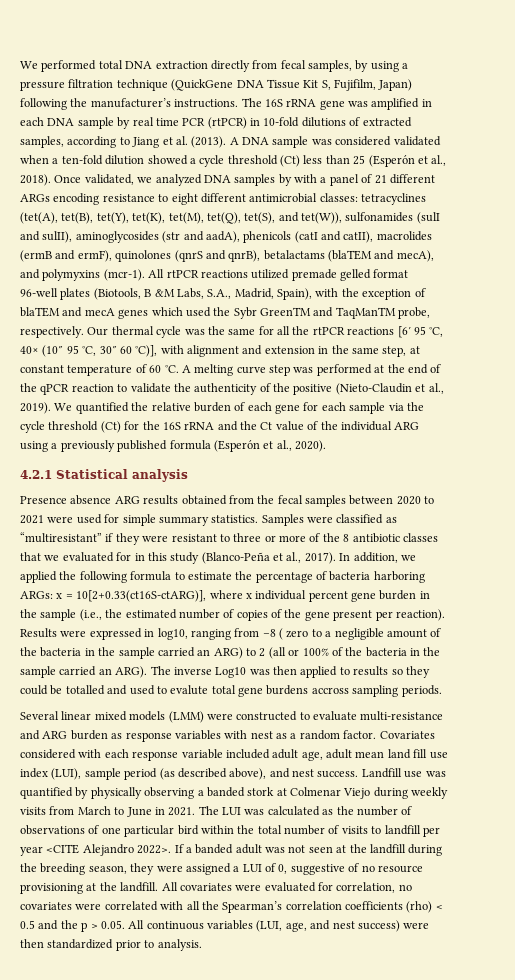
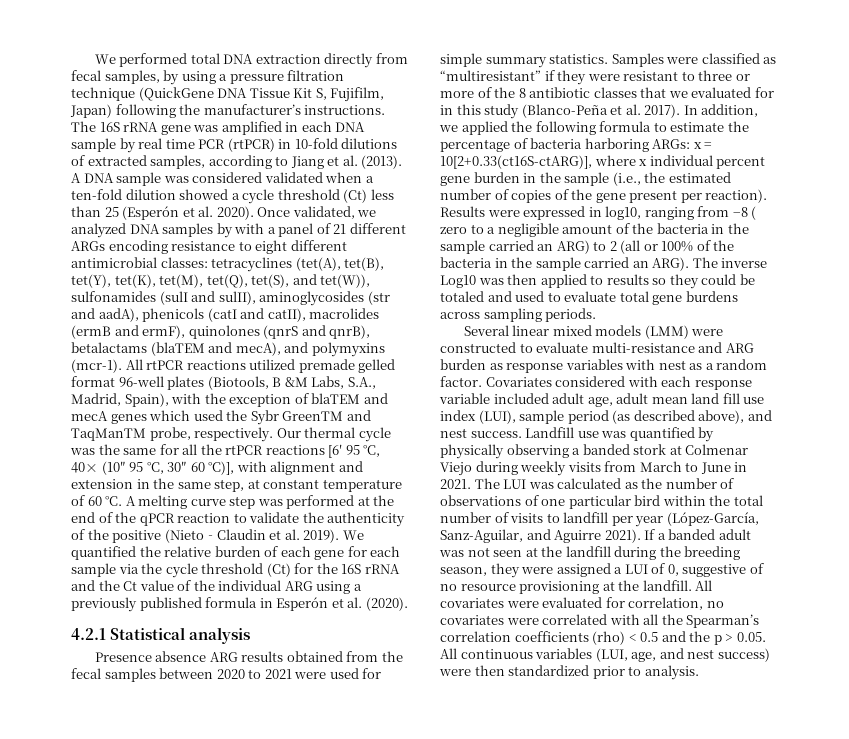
- A DNA sample was considered validated when a ten-fold dilution showed a cycle threshold (Ct) less than 25 (Esperón et al., 2018).
+ A DNA sample was considered validated when a ten-fold dilution showed a cycle threshold (Ct) less than 25 (Esperón et al. 2020).
- A melting curve step was performed at the end of the qPCR reaction to validate the authenticity of the positive (Nieto‐Claudin et al., 2019).
+ A melting curve step was performed at the end of the qPCR reaction to validate the authenticity of the positive (Nieto‐Claudin et al. 2019).
- We quantified the relative burden of each gene for each sample via the cycle threshold (Ct) for the 16S rRNA and the Ct value of the individual ARG using a previously published formula (Esperón et al., 2020).
+ We quantified the relative burden of each gene for each sample via the cycle threshold (Ct) for the 16S rRNA and the Ct value of the individual ARG using a previously published formula in Esperón et al. (2020).
- Samples were classified as “multiresistant” if they were resistant to three or more of the 8 antibiotic classes that we evaluated for in this study (Blanco-Peña et al., 2017).
+ Samples were classified as “multiresistant” if they were resistant to three or more of the 8 antibiotic classes that we evaluated for in this study (Blanco-Peña et al. 2017).
- The inverse Log10 was then applied to results so they could be totalled and used to evalute total gene burdens accross sampling periods.
+ The inverse Log10 was then applied to results so they could be totaled and used to evaluate total gene burdens across sampling periods.
- The LUI was calculated as the number of observations of one particular bird within the total number of visits to landfill per year <CITE Alejandro 2022>.
+ The LUI was calculated as the number of observations of one particular bird within the total number of visits to landfill per year (López-García, Sanz-Aguilar, and Aguirre 2021).

